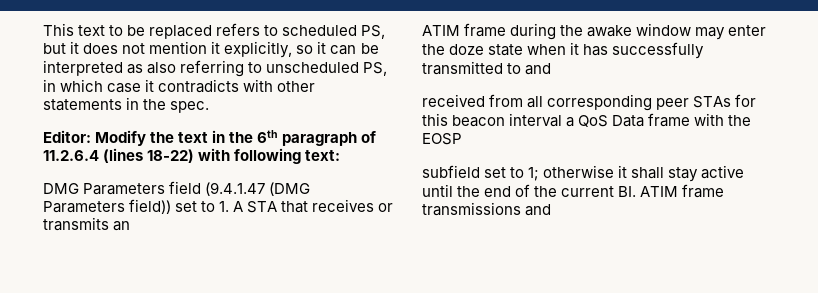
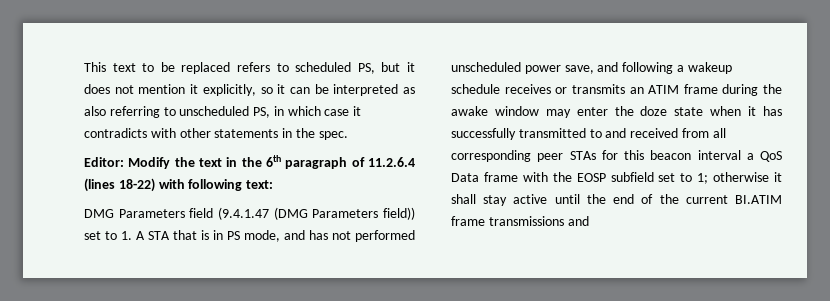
- DMG Parameters field (9.4.1.47 (DMG Parameters field)) set to 1. A STA that receives or transmits an
- ATIM frame during the awake window may enter the doze state when it has successfully transmitted to and
- received from all corresponding peer STAs for this beacon interval a QoS Data frame with the EOSP
- subfield set to 1;
+ DMG Parameters field (9.4.1.47 (DMG Parameters field)) set to 1. A STA that is in PS mode, and has not performed unscheduled power save, and following a wakeup schedule receives or transmits an ATIM frame during the awake window may enter the doze state when it has successfully transmitted to and received from all corresponding peer STAs for this beacon interval a QoS Data frame with the EOSP subfield set to 1;
- otherwise it shall stay active until the end of the current BI. ATIM frame transmissions and
+ otherwise it shall stay active until the end of the current BI.ATIM frame transmissions and

